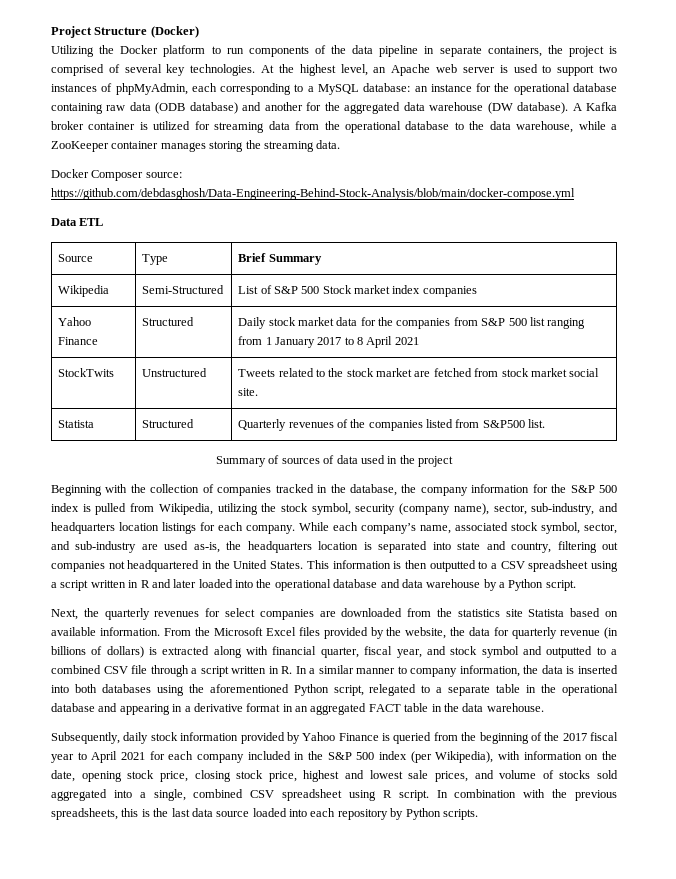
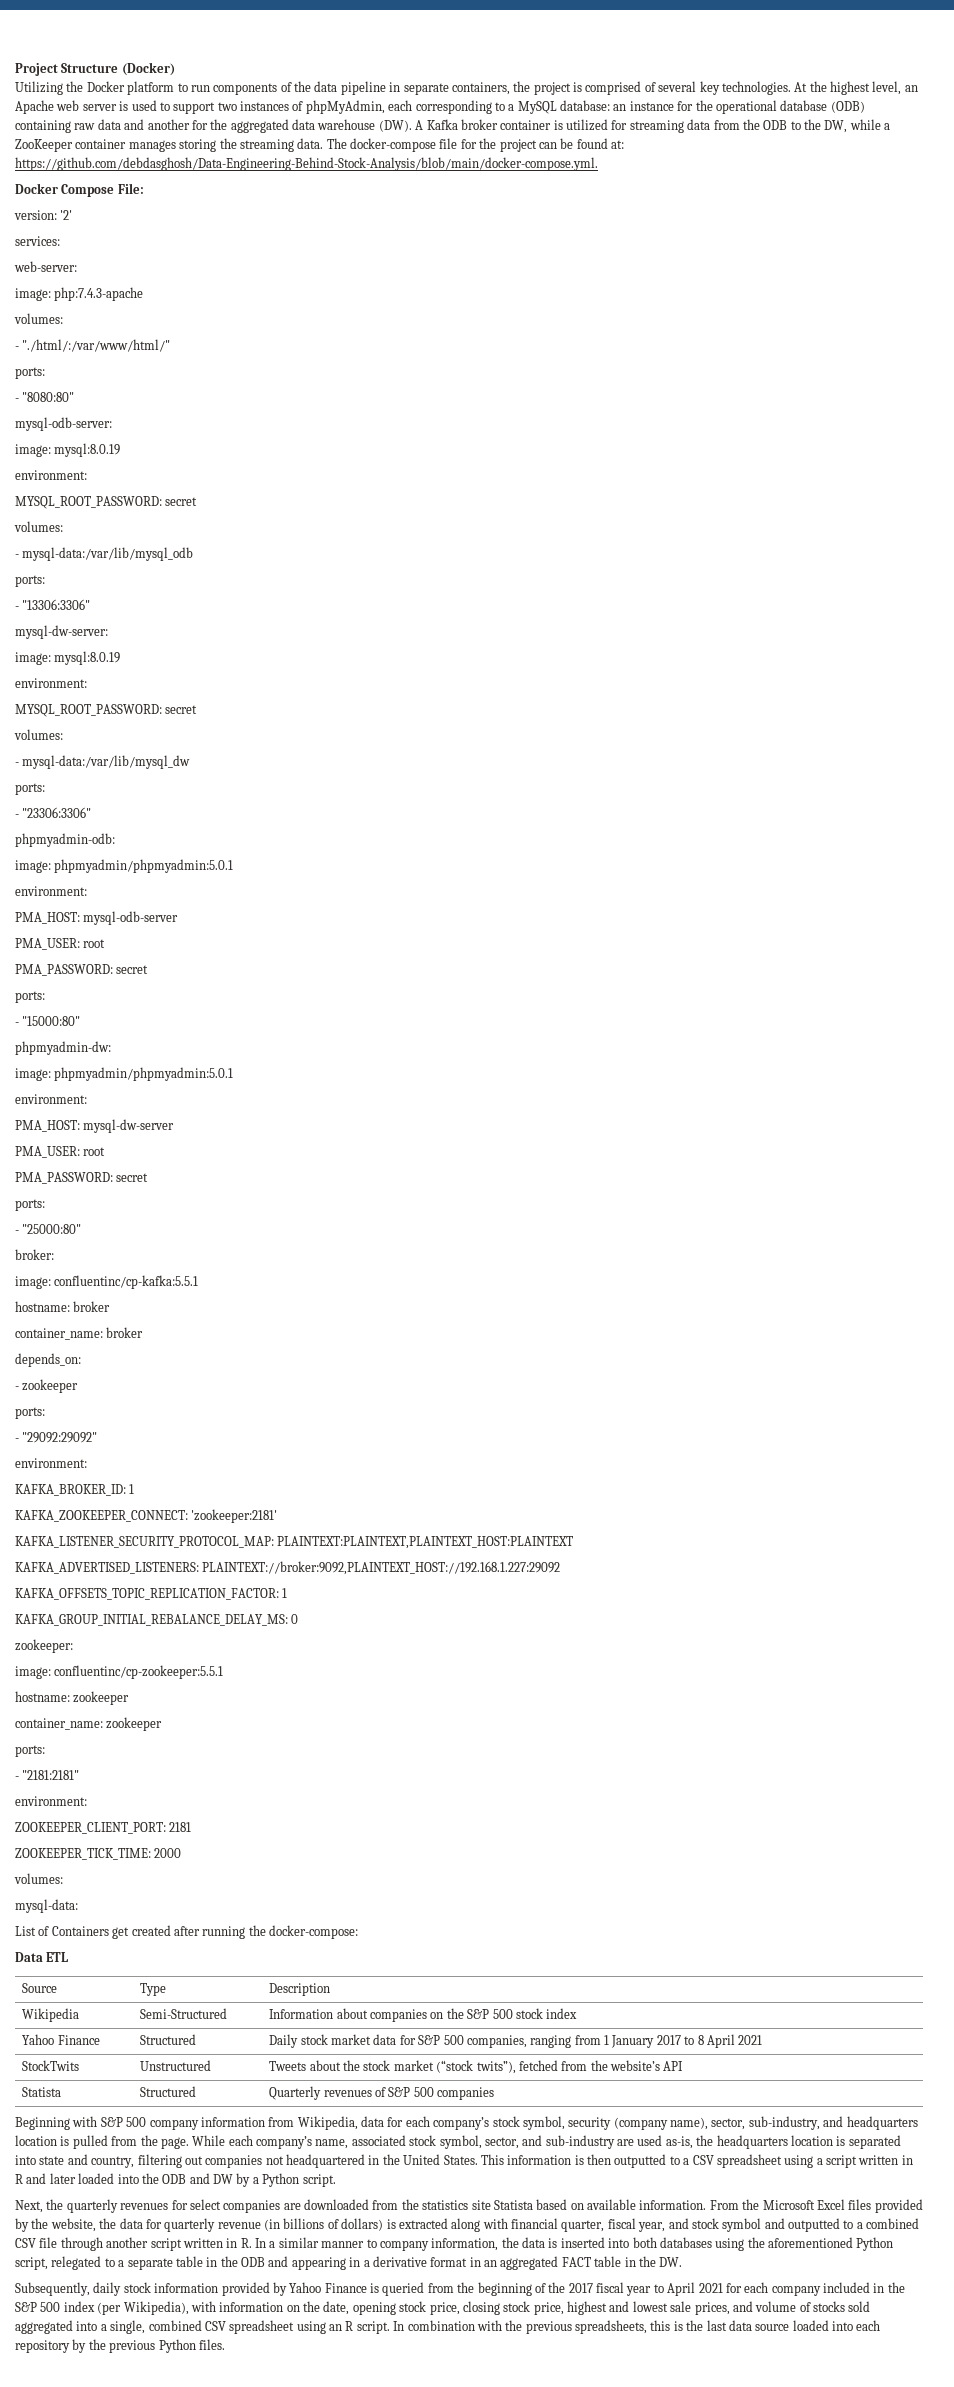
- At the highest level, an Apache web server is used to support two instances of phpMyAdmin, each corresponding to a MySQL database: an instance for the operational database containing raw data (ODB database) and another for the aggregated data warehouse (DW database). A Kafka broker container is utilized for streaming data from the operational database to the data warehouse, while a ZooKeeper container manages storing the streaming data.
- Docker Composer source: https://github.com/debdasghosh/Data-Engineering-Behind-Stock-Analysis/blob/main/docker-compose.yml
+ At the highest level, an Apache web server is used to support two instances of phpMyAdmin, each corresponding to a MySQL database: an instance for the operational database (ODB) containing raw data and another for the aggregated data warehouse (DW). A Kafka broker container is utilized for streaming data from the ODB to the DW, while a ZooKeeper container manages storing the streaming data. The docker-compose file for the project can be found at: https://github.com/debdasghosh/Data-Engineering-Behind-Stock-Analysis/blob/main/docker-compose.yml.
+ Docker Compose File:
+ version: '2'
+ services:
+ web-server:
+ image: php:7.4.3-apache
+ volumes:
+ - "./html/:/var/www/html/"
+ ports:
+ - "8080:80"
+ mysql-odb-server:
+ image: mysql:8.0.19
+ environment:
+ MYSQL_ROOT_PASSWORD: secret
+ volumes:
+ - mysql-data:/var/lib/mysql_odb
+ ports:
+ - "13306:3306"
+ mysql-dw-server:
+ image: mysql:8.0.19
+ environment:
+ MYSQL_ROOT_PASSWORD: secret
+ volumes:
+ - mysql-data:/var/lib/mysql_dw
+ ports:
+ - "23306:3306"
+ phpmyadmin-odb:
+ image: phpmyadmin/phpmyadmin:5.0.1
+ environment:
+ PMA_HOST: mysql-odb-server
+ PMA_USER: root
+ PMA_PASSWORD: secret
+ ports:
+ - "15000:80"
+ phpmyadmin-dw:
+ image: phpmyadmin/phpmyadmin:5.0.1
+ environment:
+ PMA_HOST: mysql-dw-server
+ PMA_USER: root
+ PMA_PASSWORD: secret
+ ports:
+ - "25000:80"
+ broker:
+ image: confluentinc/cp-kafka:5.5.1
+ hostname: broker
+ container_name: broker
+ depends_on:
+ - zookeeper
+ ports:
+ - "29092:29092"
+ environment:
+ KAFKA_BROKER_ID: 1
+ KAFKA_ZOOKEEPER_CONNECT: 'zookeeper:2181'
+ KAFKA_LISTENER_SECURITY_PROTOCOL_MAP: PLAINTEXT:PLAINTEXT,PLAINTEXT_HOST:PLAINTEXT
+ KAFKA_ADVERTISED_LISTENERS: PLAINTEXT://broker:9092,PLAINTEXT_HOST://192.168.1.227:29092
+ KAFKA_OFFSETS_TOPIC_REPLICATION_FACTOR: 1
+ KAFKA_GROUP_INITIAL_REBALANCE_DELAY_MS: 0
+ zookeeper:
+ image: confluentinc/cp-zookeeper:5.5.1
+ hostname: zookeeper
+ container_name: zookeeper
+ ports:
+ - "2181:2181"
+ environment:
+ ZOOKEEPER_CLIENT_PORT: 2181
+ ZOOKEEPER_TICK_TIME: 2000
+ volumes:
+ mysql-data:
+ List of Containers get created after running the docker-compose:
- Source | Type | Brief Summary
+ Source | Type | Description
- Wikipedia | Semi-Structured | List of S&P 500 Stock market index companies
+ Wikipedia | Semi-Structured | Information about companies on the S&P 500 stock index
- Yahoo Finance | Structured | Daily stock market data for the companies from S&P 500 list ranging from 1 January 2017 to 8 April 2021
+ Yahoo Finance | Structured | Daily stock market data for S&P 500 companies, ranging from 1 January 2017 to 8 April 2021
- StockTwits | Unstructured | Tweets related to the stock market are fetched from stock market social site.
+ StockTwits | Unstructured | Tweets about the stock market (“stock twits”), fetched from the website’s API
- Statista | Structured | Quarterly revenues of the companies listed from S&P500 list.
- Summary of sources of data used in the project
- Beginning with the collection of companies tracked in the database, the company information for the S&P 500 index is pulled from Wikipedia, utilizing the stock symbol, security (company name), sector, sub-industry, and headquarters location listings for each company.
+ Statista | Structured | Quarterly revenues of S&P 500 companies
+ Beginning with S&P 500 company information from Wikipedia, data for each company’s stock symbol, security (company name), sector, sub-industry, and headquarters location is pulled from the page.
- This information is then outputted to a CSV spreadsheet using a script written in R and later loaded into the operational database and data warehouse by a Python script.
+ This information is then outputted to a CSV spreadsheet using a script written in R and later loaded into the ODB and DW by a Python script.
- From the Microsoft Excel files provided by the website, the data for quarterly revenue (in billions of dollars) is extracted along with financial quarter, fiscal year, and stock symbol and outputted to a combined CSV file through a script written in R. In a similar manner to company information, the data is inserted into both databases using the aforementioned Python script, relegated to a separate table in the operational database and appearing in a derivative format in an aggregated FACT table in the data warehouse.
+ From the Microsoft Excel files provided by the website, the data for quarterly revenue (in billions of dollars) is extracted along with financial quarter, fiscal year, and stock symbol and outputted to a combined CSV file through another script written in R. In a similar manner to company information, the data is inserted into both databases using the aforementioned Python script, relegated to a separate table in the ODB and appearing in a derivative format in an aggregated FACT table in the DW.
- Subsequently, daily stock information provided by Yahoo Finance is queried from the beginning of the 2017 fiscal year to April 2021 for each company included in the S&P 500 index (per Wikipedia), with information on the date, opening stock price, closing stock price, highest and lowest sale prices, and volume of stocks sold aggregated into a single, combined CSV spreadsheet using R script.
+ Subsequently, daily stock information provided by Yahoo Finance is queried from the beginning of the 2017 fiscal year to April 2021 for each company included in the S&P 500 index (per Wikipedia), with information on the date, opening stock price, closing stock price, highest and lowest sale prices, and volume of stocks sold aggregated into a single, combined CSV spreadsheet using an R script.
- In combination with the previous spreadsheets, this is the last data source loaded into each repository by Python scripts.
+ In combination with the previous spreadsheets, this is the last data source loaded into each repository by the previous Python files.

